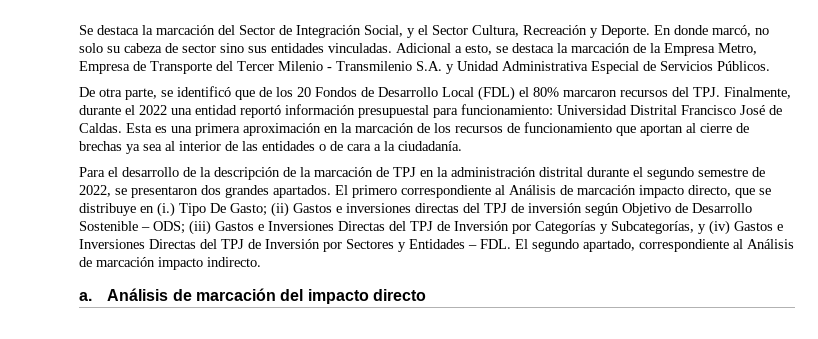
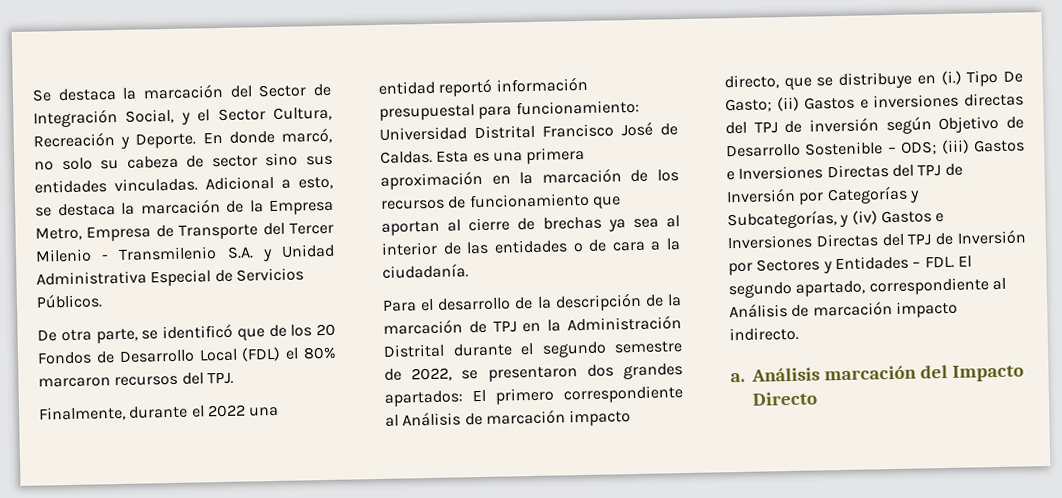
- De otra parte, se identificó que de los 20 Fondos de Desarrollo Local (FDL) el 80% marcaron recursos del TPJ. Finalmente, durante el 2022 una entidad reportó información presupuestal para funcionamiento: Universidad Distrital Francisco José de Caldas.
+ De otra parte, se identificó que de los 20 Fondos de Desarrollo Local (FDL) el 80% marcaron recursos del TPJ.
+ Finalmente, durante el 2022 una entidad reportó información presupuestal para funcionamiento: Universidad Distrital Francisco José de Caldas.
- Para el desarrollo de la descripción de la marcación de TPJ en la administración distrital durante el segundo semestre de 2022, se presentaron dos grandes apartados. El primero correspondiente al Análisis de marcación impacto directo, que se distribuye en (i.)
+ Para el desarrollo de la descripción de la marcación de TPJ en la Administración Distrital durante el segundo semestre de 2022, se presentaron dos grandes apartados: El primero correspondiente al Análisis de marcación impacto directo, que se distribuye en (i.)
- Análisis de marcación del impacto directo
+ Análisis marcación del Impacto Directo

